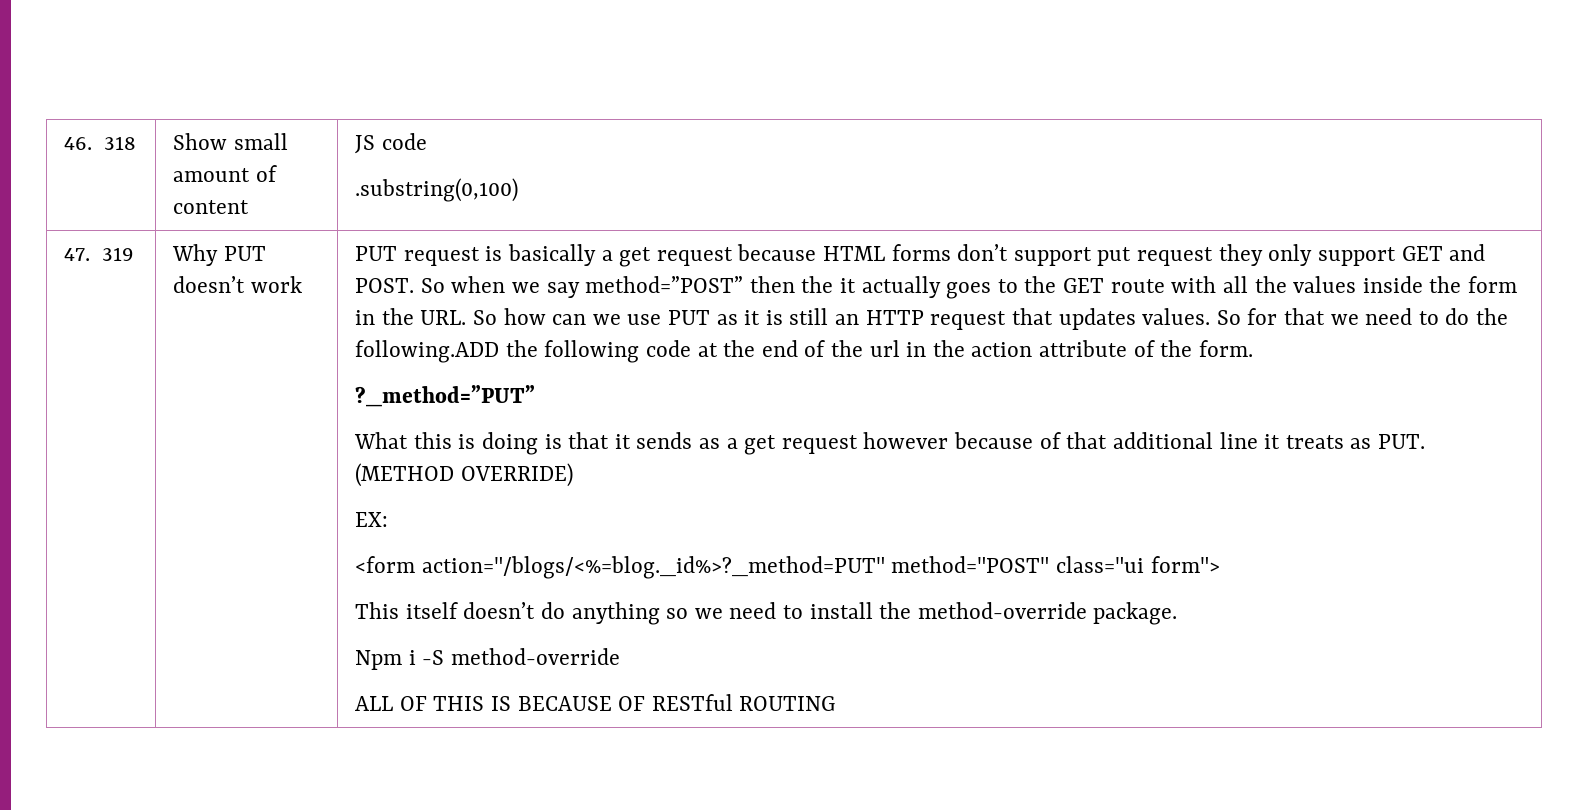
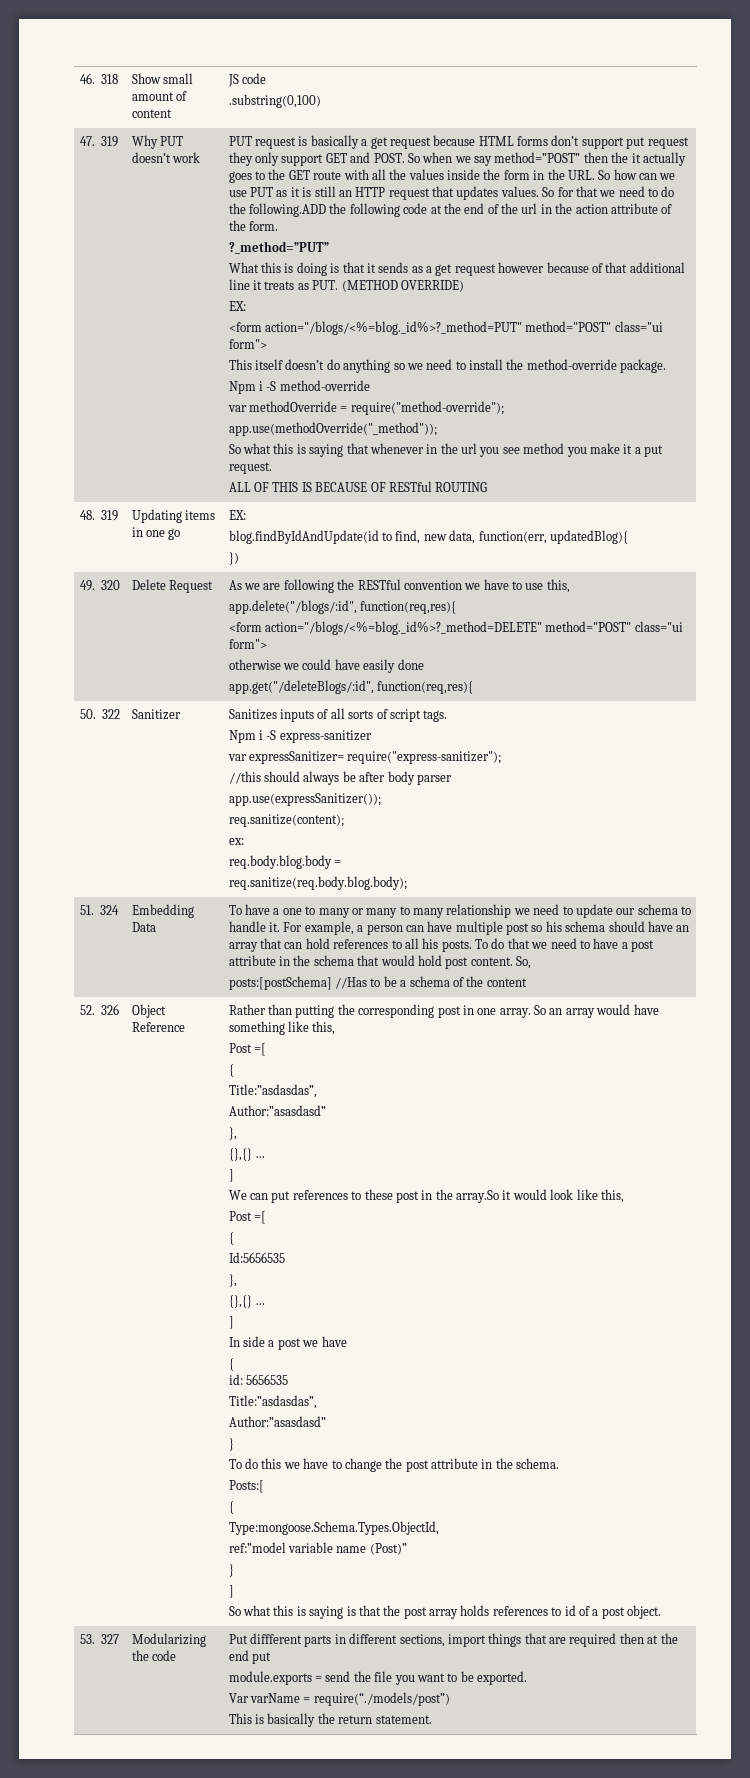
+ var methodOverride = require("method-override");
+ app.use(methodOverride("_method"));
+ So what this is saying that whenever in the url you see method you make it a put request.
+ 48. 319 | Updating items in one go | EX:
+ blog.findByIdAndUpdate(id to find, new data, function(err, updatedBlog){
+ })
+ 49. 320 | Delete Request | As we are following the RESTful convention we have to use this,
+ app.delete("/blogs/:id", function(req,res){
+ <form action="/blogs/<%=blog._id%>?_method=DELETE" method="POST" class="ui form">
+ otherwise we could have easily done
+ app.get("/deleteBlogs/:id", function(req,res){
+ 50. 322 | Sanitizer | Sanitizes inputs of all sorts of script tags.
+ Npm i -S express-sanitizer
+ var expressSanitizer= require("express-sanitizer");
+ //this should always be after body parser
+ app.use(expressSanitizer());
+ req.sanitize(content);
+ ex:
+ req.body.blog.body =
+ req.sanitize(req.body.blog.body);
+ 51. 324 | Embedding Data | To have a one to many or many to many relationship we need to update our schema to handle it. For example, a person can have multiple post so his schema should have an array that can hold references to all his posts. To do that we need to have a post attribute in the schema that would hold post content. So,
+ posts:[postSchema] //Has to be a schema of the content
+ 52. 326 | Object Reference | Rather than putting the corresponding post in one array. So an array would have something like this,
+ Post =[
+ {
+ Title:”asdasdas”,
+ Author:”asasdasd”
+ },
+ {},{} …
+ ]
+ We can put references to these post in the array.So it would look like this,
+ Post =[
+ {
+ Id:5656535
+ },
+ {},{} …
+ ]
+ In side a post we have
+ {
+ id: 5656535
+ Title:”asdasdas”,
+ Author:”asasdasd”
+ }
+ To do this we have to change the post attribute in the schema.
+ Posts:[
+ {
+ Type:mongoose.Schema.Types.ObjectId,
+ ref:”model variable name (Post)”
+ }
+ ]
+ So what this is saying is that the post array holds references to id of a post object.
+ 53. 327 | Modularizing the code | Put diffferent parts in different sections, import things that are required then at the end put
+ module.exports = send the file you want to be exported.
+ Var varName = require(“./models/post”)
+ This is basically the return statement.

